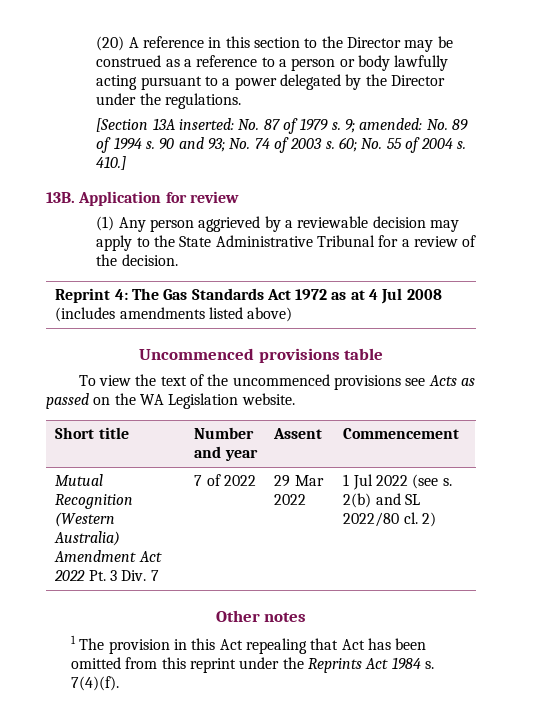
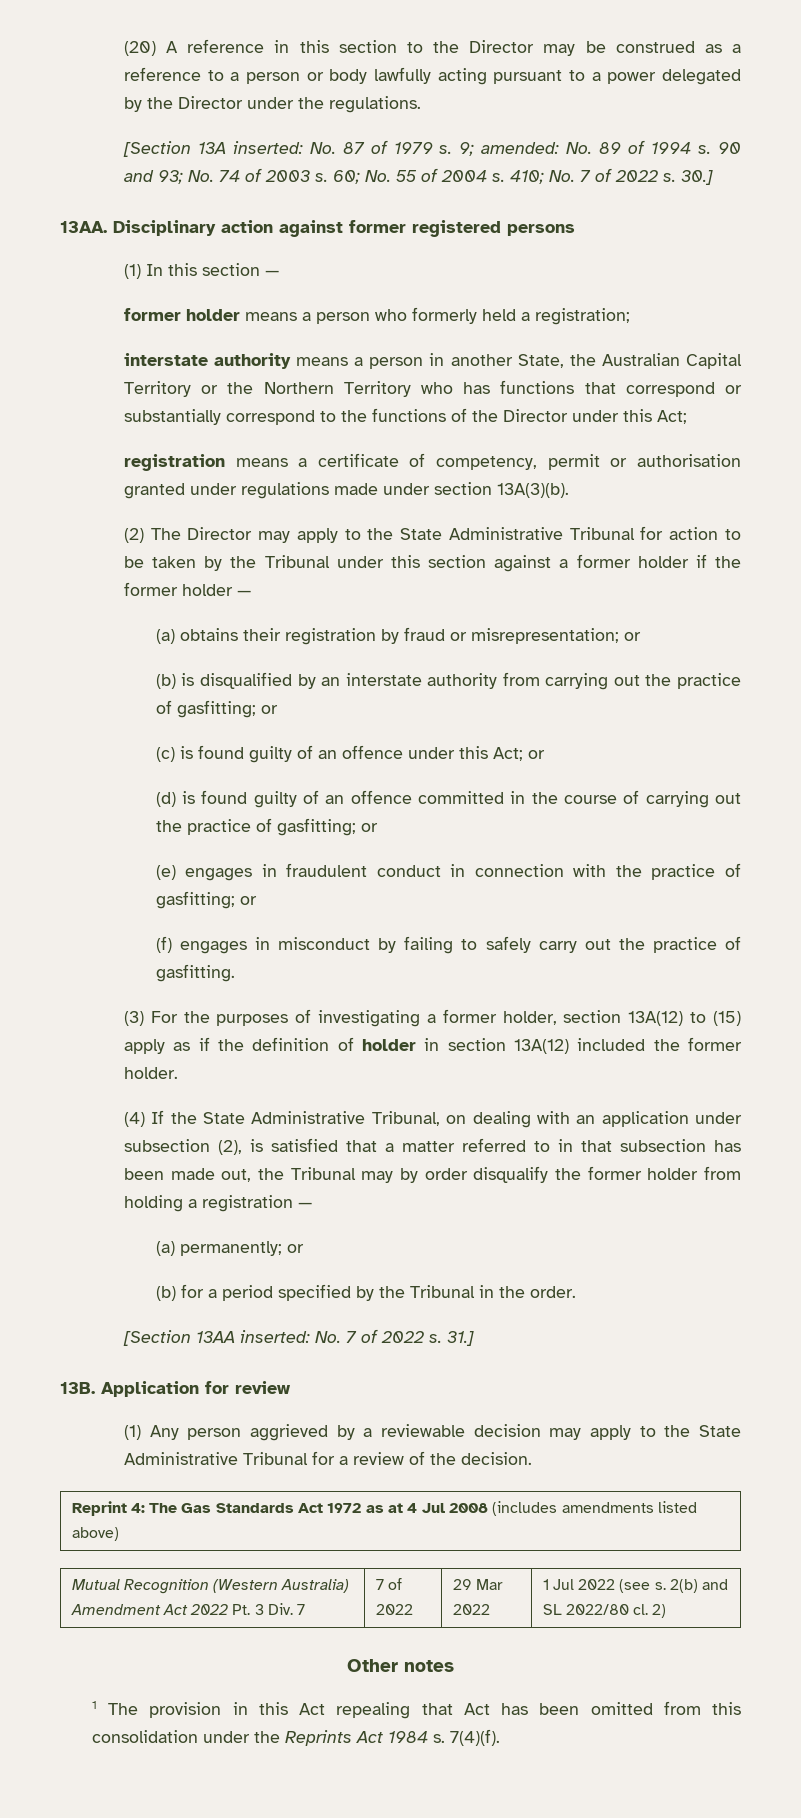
- 410.]
+ 410; No. 7 of 2022 s. 30.]
+ 13AA. Disciplinary action against former registered persons
+ (1) In this section —
+ former holder means a person who formerly held a registration;
+ interstate authority means a person in another State, the Australian Capital Territory or the Northern Territory who has functions that correspond or substantially correspond to the functions of the Director under this Act;
+ registration means a certificate of competency, permit or authorisation granted under regulations made under section 13A(3)(b).
+ (2) The Director may apply to the State Administrative Tribunal for action to be taken by the Tribunal under this section against a former holder if the former holder —
+ (a) obtains their registration by fraud or misrepresentation; or
+ (b) is disqualified by an interstate authority from carrying out the practice of gasfitting; or
+ (c) is found guilty of an offence under this Act; or
+ (d) is found guilty of an offence committed in the course of carrying out the practice of gasfitting; or
+ (e) engages in fraudulent conduct in connection with the practice of gasfitting; or
+ (f) engages in misconduct by failing to safely carry out the practice of gasfitting.
+ (3) For the purposes of investigating a former holder, section 13A(12) to (15) apply as if the definition of holder in section 13A(12) included the former holder.
+ (4) If the State Administrative Tribunal, on dealing with an application under subsection (2), is satisfied that a matter referred to in that subsection has been made out, the Tribunal may by order disqualify the former holder from holding a registration —
+ (a) permanently; or
+ (b) for a period specified by the Tribunal in the order.
+ [Section 13AA inserted: No. 7 of 2022 s. 31.]
- Uncommenced provisions table
- To view the text of the uncommenced provisions see Acts as passed on the WA Legislation website.
- Short title | Number and year | Assent | Commencement
- 1 The provision in this Act repealing that Act has been omitted from this reprint under the Reprints Act 1984 s.
+ 1 The provision in this Act repealing that Act has been omitted from this consolidation under the Reprints Act 1984 s.

